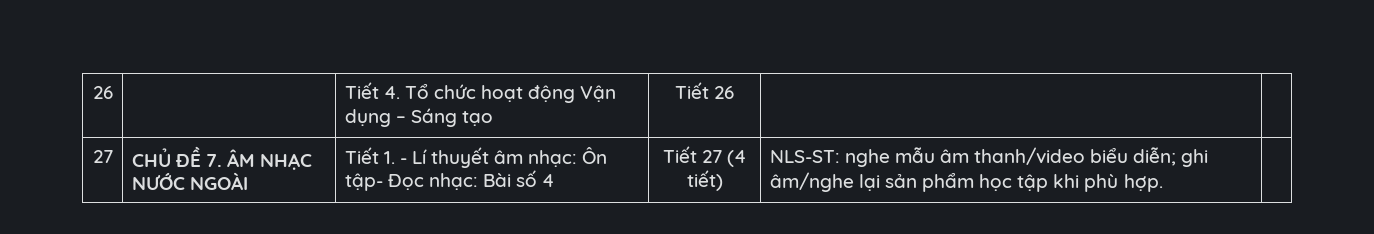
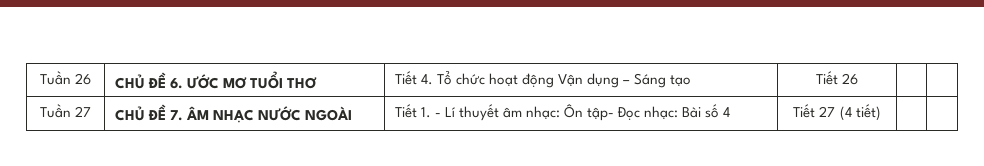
- 26 | | Tiết 4. Tổ chức hoạt động Vận dụng – Sáng tạo | Tiết 26 | |
- 27
+ Tuần 26 | CHỦ ĐỀ 6. ƯỚC MƠ TUỔI THƠ | Tiết 4. Tổ chức hoạt động Vận dụng – Sáng tạo | Tiết 26 | |
+ Tuần 27
- NLS-ST: nghe mẫu âm thanh/video biểu diễn; ghi âm/nghe lại sản phẩm học tập khi phù hợp.

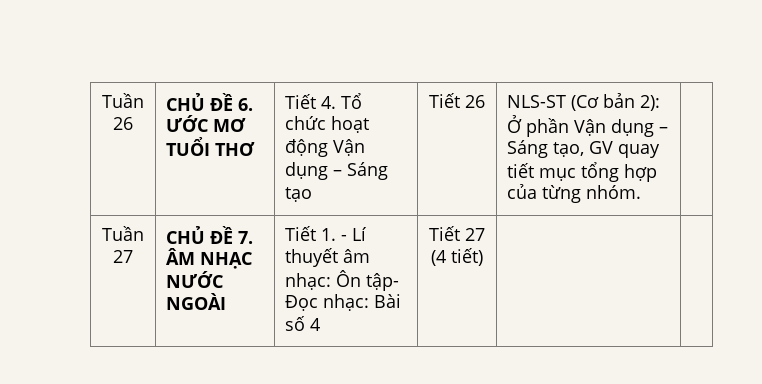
+ NLS-ST (Cơ bản 2): Ở phần Vận dụng – Sáng tạo, GV quay tiết mục tổng hợp của từng nhóm.

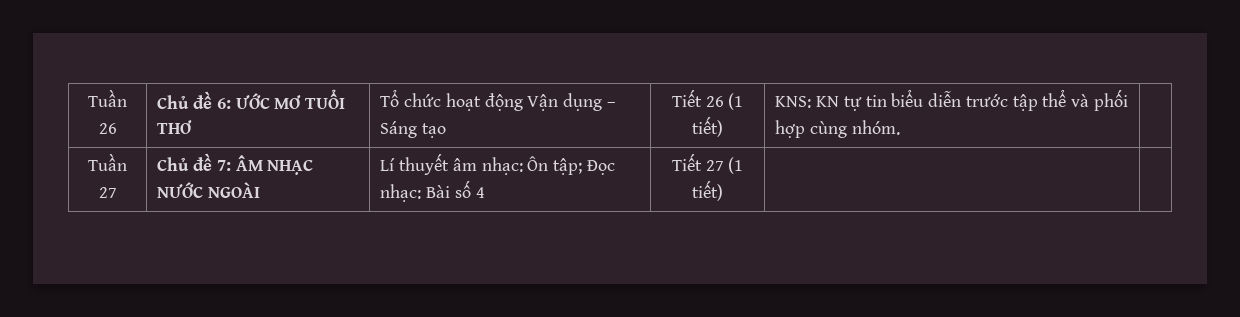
- CHỦ ĐỀ 6. ƯỚC MƠ TUỔI THƠ
+ Chủ đề 6: ƯỚC MƠ TUỔI THƠ
- Tiết 4. Tổ chức hoạt động Vận dụng – Sáng tạo
+ Tổ chức hoạt động Vận dụng – Sáng tạo
- Tiết 26 | NLS-ST (Cơ bản 2): Ở phần Vận dụng – Sáng tạo, GV quay tiết mục tổng hợp của từng nhóm.
+ Tiết 26 (1 tiết) | KNS: KN tự tin biểu diễn trước tập thể và phối hợp cùng nhóm.
- Tuần 27 | CHỦ ĐỀ 7. ÂM NHẠC NƯỚC NGOÀI | Tiết 1. - Lí thuyết âm nhạc: Ôn tập- Đọc nhạc: Bài số 4 | Tiết 27 (4 tiết) | |
+ Tuần 27 | Chủ đề 7: ÂM NHẠC NƯỚC NGOÀI | Lí thuyết âm nhạc: Ôn tập; Đọc nhạc: Bài số 4 | Tiết 27 (1 tiết) | |

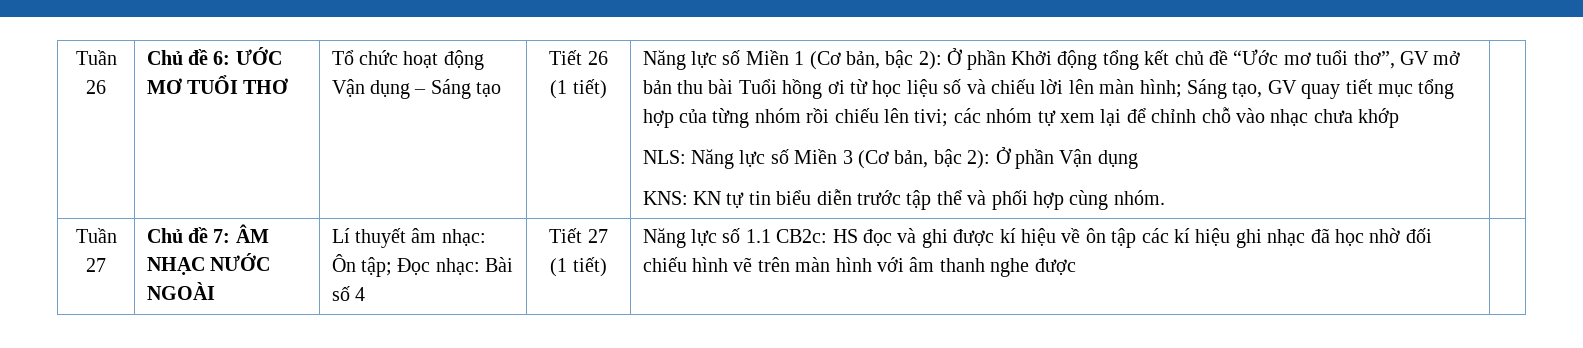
+ Năng lực số Miền 1 (Cơ bản, bậc 2): Ở phần Khởi động tổng kết chủ đề “Ước mơ tuổi thơ”, GV mở bản thu bài Tuổi hồng ơi từ học liệu số và chiếu lời lên màn hình; Sáng tạo, GV quay tiết mục tổng hợp của từng nhóm rồi chiếu lên tivi; các nhóm tự xem lại để chỉnh chỗ vào nhạc chưa khớp
+ NLS: Năng lực số Miền 3 (Cơ bản, bậc 2): Ở phần Vận dụng
+ Năng lực số 1.1 CB2c: HS đọc và ghi được kí hiệu về ôn tập các kí hiệu ghi nhạc đã học nhờ đối chiếu hình vẽ trên màn hình với âm thanh nghe được

